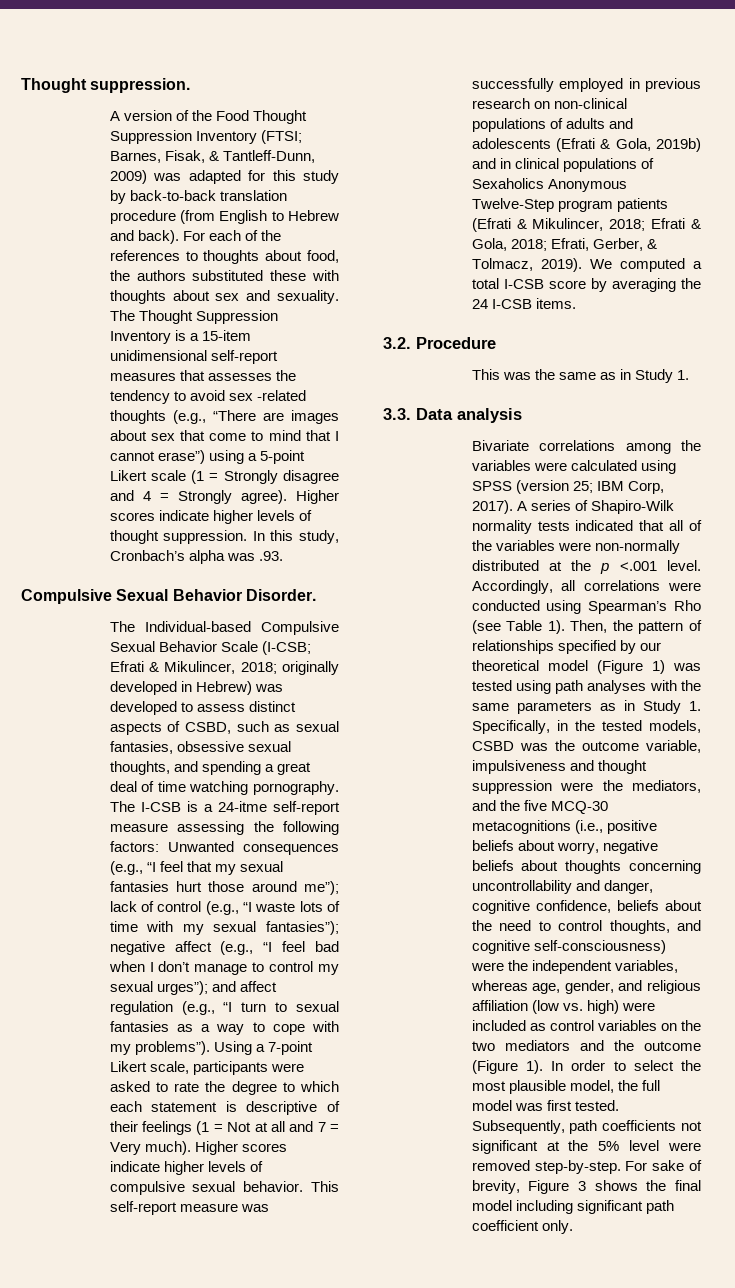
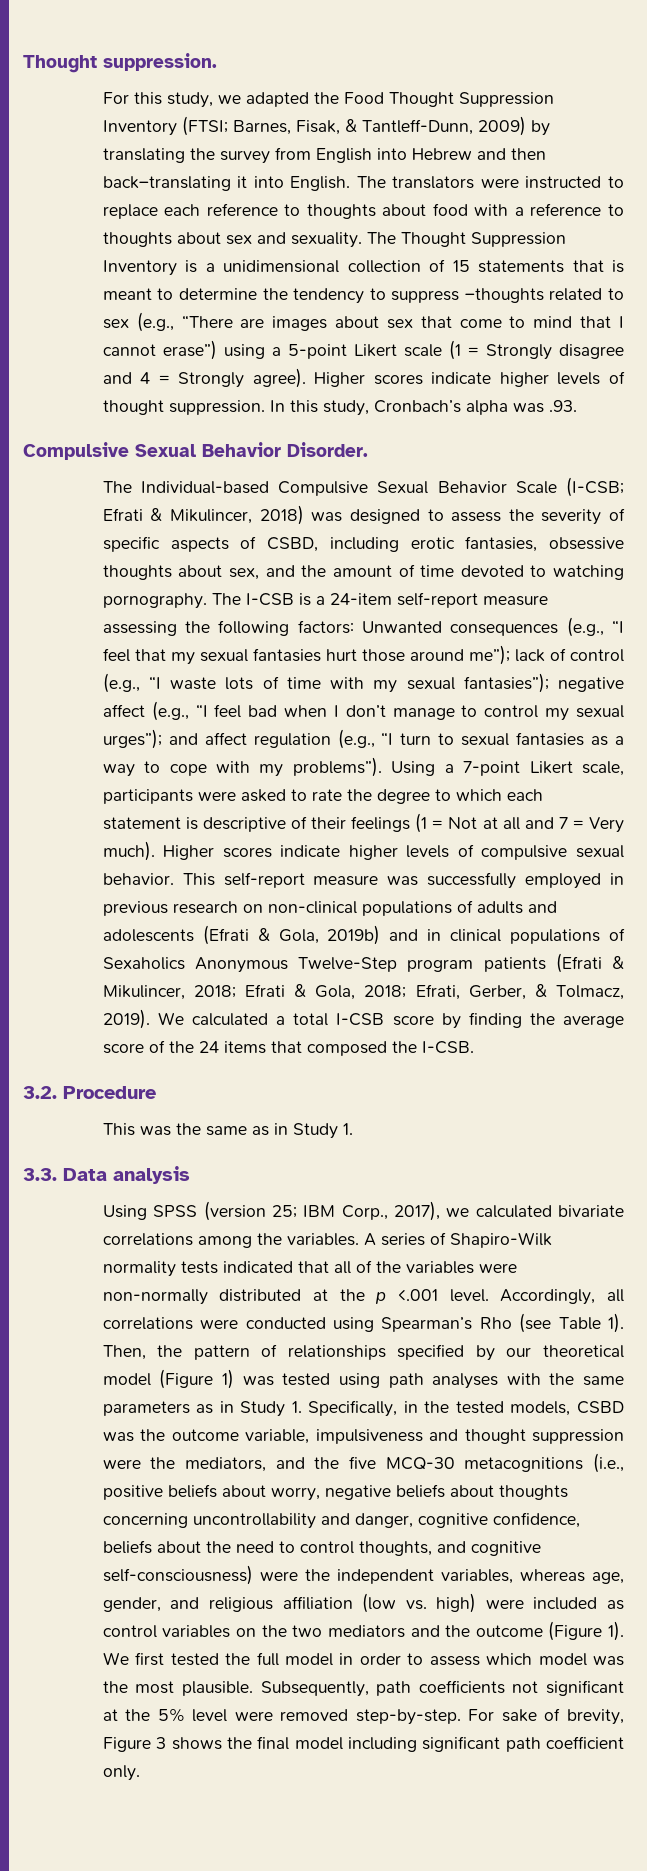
- A version of the Food Thought Suppression Inventory (FTSI; Barnes, Fisak, & Tantleff-Dunn, 2009) was adapted for this study by back-to-back translation procedure (from English to Hebrew and back). For each of the references to thoughts about food, the authors substituted these with thoughts about sex and sexuality.
+ For this study, we adapted the Food Thought Suppression Inventory (FTSI; Barnes, Fisak, & Tantleff-Dunn, 2009) by translating the survey from English into Hebrew and then back–translating it into English. The translators were instructed to replace each reference to thoughts about food with a reference to thoughts about sex and sexuality.
- The Thought Suppression Inventory is a 15-item unidimensional self-report measures that assesses the tendency to avoid sex -related thoughts (e.g., “There are images about sex that come to mind that I cannot erase”) using a 5-point Likert scale (1 = Strongly disagree and 4 = Strongly agree).
+ The Thought Suppression Inventory is a unidimensional collection of 15 statements that is meant to determine the tendency to suppress –thoughts related to sex (e.g., “There are images about sex that come to mind that I cannot erase”) using a 5-point Likert scale (1 = Strongly disagree and 4 = Strongly agree).
- The Individual-based Compulsive Sexual Behavior Scale (I-CSB; Efrati & Mikulincer, 2018; originally developed in Hebrew) was developed to assess distinct aspects of CSBD, such as sexual fantasies, obsessive sexual thoughts, and spending a great deal of time watching pornography.
+ The Individual-based Compulsive Sexual Behavior Scale (I-CSB; Efrati & Mikulincer, 2018) was designed to assess the severity of specific aspects of CSBD, including erotic fantasies, obsessive thoughts about sex, and the amount of time devoted to watching pornography.
- The I-CSB is a 24-itme self-report measure assessing the following factors:
+ The I-CSB is a 24-item self-report measure assessing the following factors:
- We computed a total I-CSB score by averaging the 24 I-CSB items.
+ We calculated a total I-CSB score by finding the average score of the 24 items that composed the I-CSB.
- Bivariate correlations among the variables were calculated using SPSS (version 25; IBM Corp, 2017).
+ Using SPSS (version 25; IBM Corp., 2017), we calculated bivariate correlations among the variables.
- In order to select the most plausible model, the full model was first tested.
+ We first tested the full model in order to assess which model was the most plausible.

